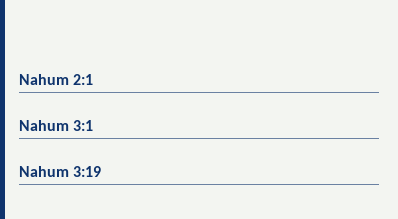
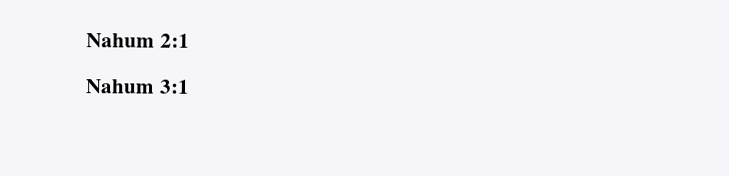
- Nahum 3:19

